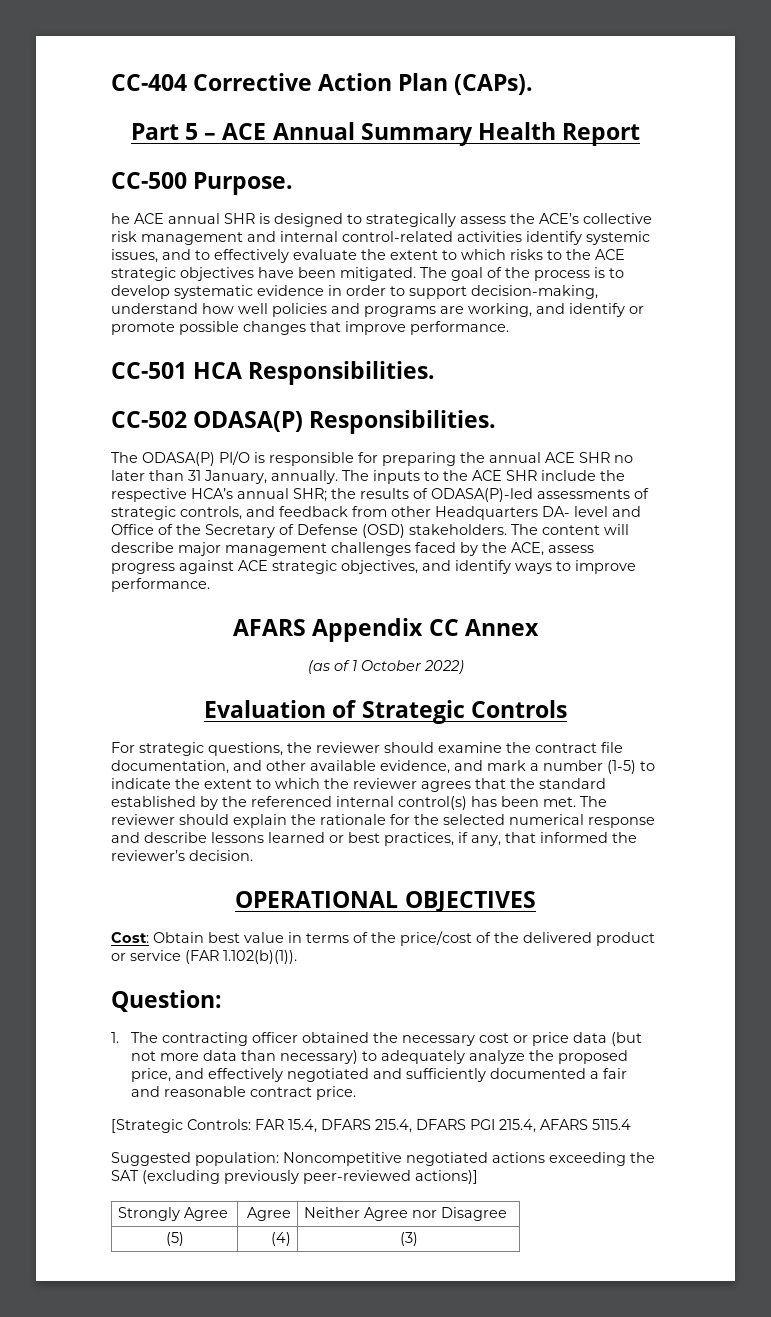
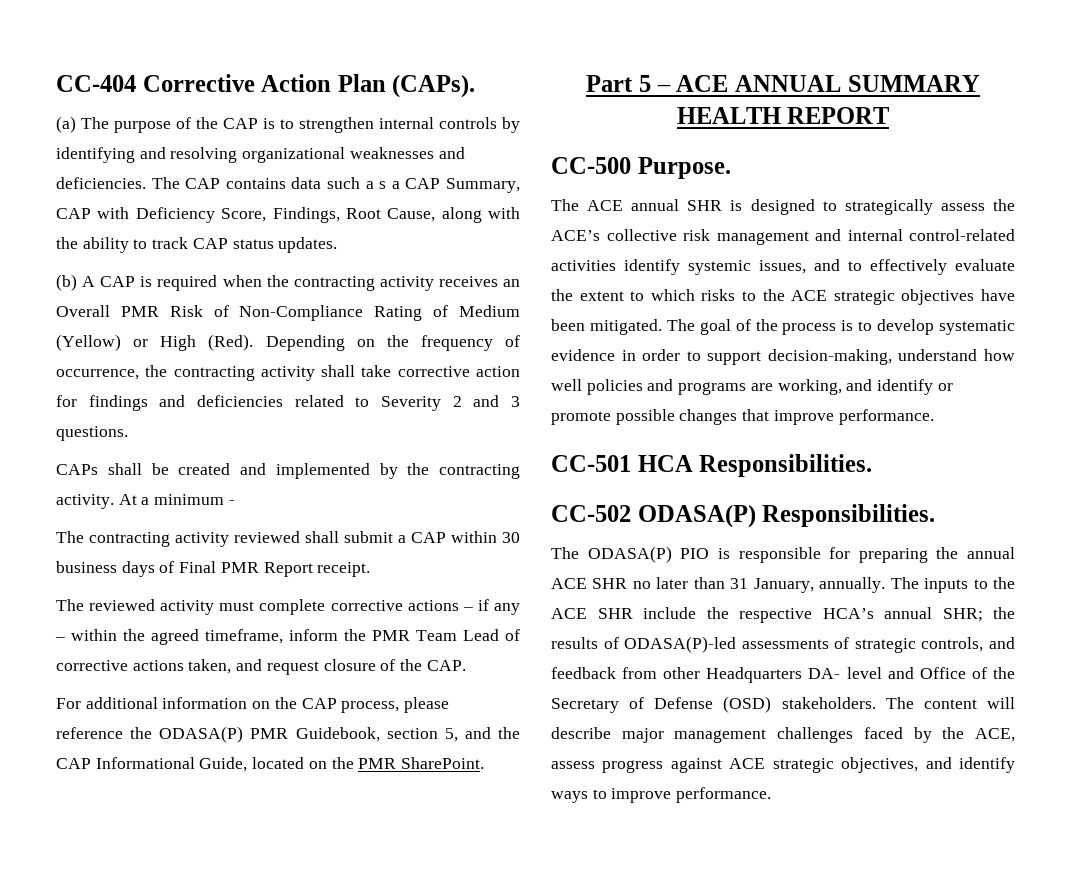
+ (a) The purpose of the CAP is to strengthen internal controls by identifying and resolving organizational weaknesses and deficiencies. The CAP contains data such a s a CAP Summary, CAP with Deficiency Score, Findings, Root Cause, along with the ability to track CAP status updates.
+ (b) A CAP is required when the contracting activity receives an Overall PMR Risk of Non-Compliance Rating of Medium (Yellow) or High (Red). Depending on the frequency of occurrence, the contracting activity shall take corrective action for findings and deficiencies related to Severity 2 and 3 questions.
+ CAPs shall be created and implemented by the contracting activity. At a minimum -
+ The contracting activity reviewed shall submit a CAP within 30 business days of Final PMR Report receipt.
+ The reviewed activity must complete corrective actions – if any – within the agreed timeframe, inform the PMR Team Lead of corrective actions taken, and request closure of the CAP.
+ For additional information on the CAP process, please reference the ODASA(P) PMR Guidebook, section 5, and the CAP Informational Guide, located on the PMR SharePoint.
- Part 5 – ACE Annual Summary Health Report
+ Part 5 – ACE ANNUAL SUMMARY HEALTH REPORT
- he ACE annual SHR is designed to strategically assess the ACE’s collective risk management and internal control-related activities identify systemic issues, and to effectively evaluate the extent to which risks to the ACE strategic objectives have been mitigated.
+ The ACE annual SHR is designed to strategically assess the ACE’s collective risk management and internal control-related activities identify systemic issues, and to effectively evaluate the extent to which risks to the ACE strategic objectives have been mitigated.
- The ODASA(P) PI/O is responsible for preparing the annual ACE SHR no later than 31 January, annually.
+ The ODASA(P) PIO is responsible for preparing the annual ACE SHR no later than 31 January, annually.
- AFARS Appendix CC Annex
- (as of 1 October 2022)
- Evaluation of Strategic Controls
- For strategic questions, the reviewer should examine the contract file documentation, and other available evidence, and mark a number (1-5) to indicate the extent to which the reviewer agrees that the standard established by the referenced internal control(s) has been met. The reviewer should explain the rationale for the selected numerical response and describe lessons learned or best practices, if any, that informed the reviewer’s decision.
- OPERATIONAL OBJECTIVES
- Cost: Obtain best value in terms of the price/cost of the delivered product or service (FAR 1.102(b)(1)).
- Question:
- 1. The contracting officer obtained the necessary cost or price data (but not more data than necessary) to adequately analyze the proposed price, and effectively negotiated and sufficiently documented a fair and reasonable contract price.
- [Strategic Controls: FAR 15.4, DFARS 215.4, DFARS PGI 215.4, AFARS 5115.4
- Suggested population: Noncompetitive negotiated actions exceeding the SAT (excluding previously peer-reviewed actions)]
- Strongly Agree | Agree | Neither Agree nor Disagree
- (5) | (4) | (3)

